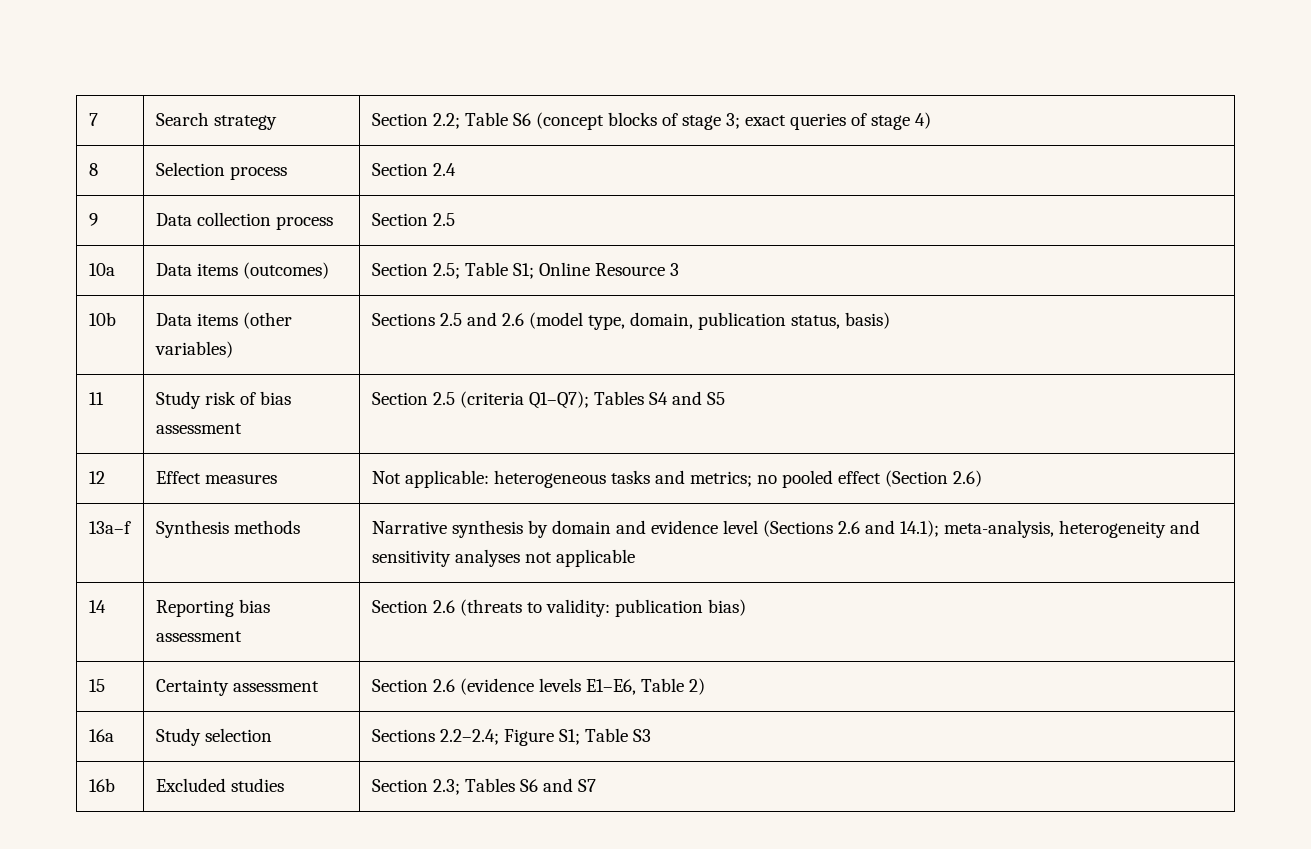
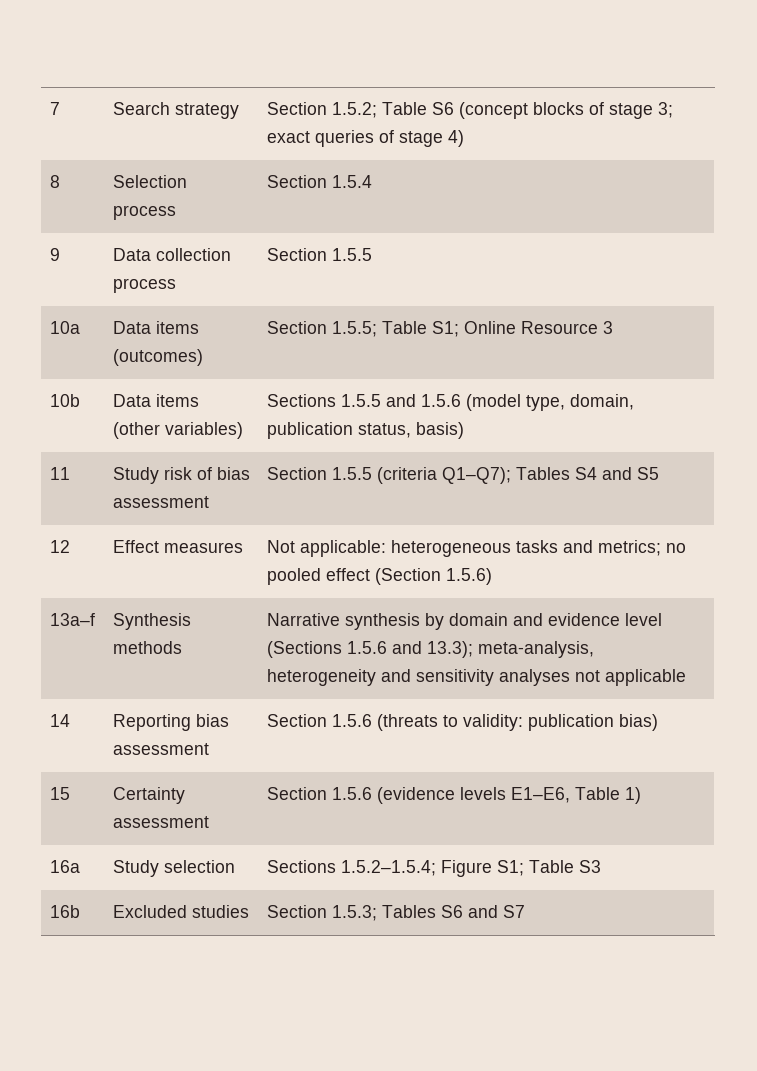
- 7 | Search strategy | Section 2.2; Table S6 (concept blocks of stage 3; exact queries of stage 4)
+ 7 | Search strategy | Section 1.5.2; Table S6 (concept blocks of stage 3; exact queries of stage 4)
- 8 | Selection process | Section 2.4
+ 8 | Selection process | Section 1.5.4
- 9 | Data collection process | Section 2.5
+ 9 | Data collection process | Section 1.5.5
- 10a | Data items (outcomes) | Section 2.5; Table S1; Online Resource 3
+ 10a | Data items (outcomes) | Section 1.5.5; Table S1; Online Resource 3
- 10b | Data items (other variables) | Sections 2.5 and 2.6 (model type, domain, publication status, basis)
+ 10b | Data items (other variables) | Sections 1.5.5 and 1.5.6 (model type, domain, publication status, basis)
- 11 | Study risk of bias assessment | Section 2.5 (criteria Q1–Q7); Tables S4 and S5
+ 11 | Study risk of bias assessment | Section 1.5.5 (criteria Q1–Q7); Tables S4 and S5
- 12 | Effect measures | Not applicable: heterogeneous tasks and metrics; no pooled effect (Section 2.6)
+ 12 | Effect measures | Not applicable: heterogeneous tasks and metrics; no pooled effect (Section 1.5.6)
- 13a–f | Synthesis methods | Narrative synthesis by domain and evidence level (Sections 2.6 and 14.1); meta-analysis, heterogeneity and sensitivity analyses not applicable
+ 13a–f | Synthesis methods | Narrative synthesis by domain and evidence level (Sections 1.5.6 and 13.3); meta-analysis, heterogeneity and sensitivity analyses not applicable
- 14 | Reporting bias assessment | Section 2.6 (threats to validity: publication bias)
+ 14 | Reporting bias assessment | Section 1.5.6 (threats to validity: publication bias)
- 15 | Certainty assessment | Section 2.6 (evidence levels E1–E6, Table 2)
+ 15 | Certainty assessment | Section 1.5.6 (evidence levels E1–E6, Table 1)
- 16a | Study selection | Sections 2.2–2.4; Figure S1; Table S3
+ 16a | Study selection | Sections 1.5.2–1.5.4; Figure S1; Table S3
- 16b | Excluded studies | Section 2.3; Tables S6 and S7
+ 16b | Excluded studies | Section 1.5.3; Tables S6 and S7

